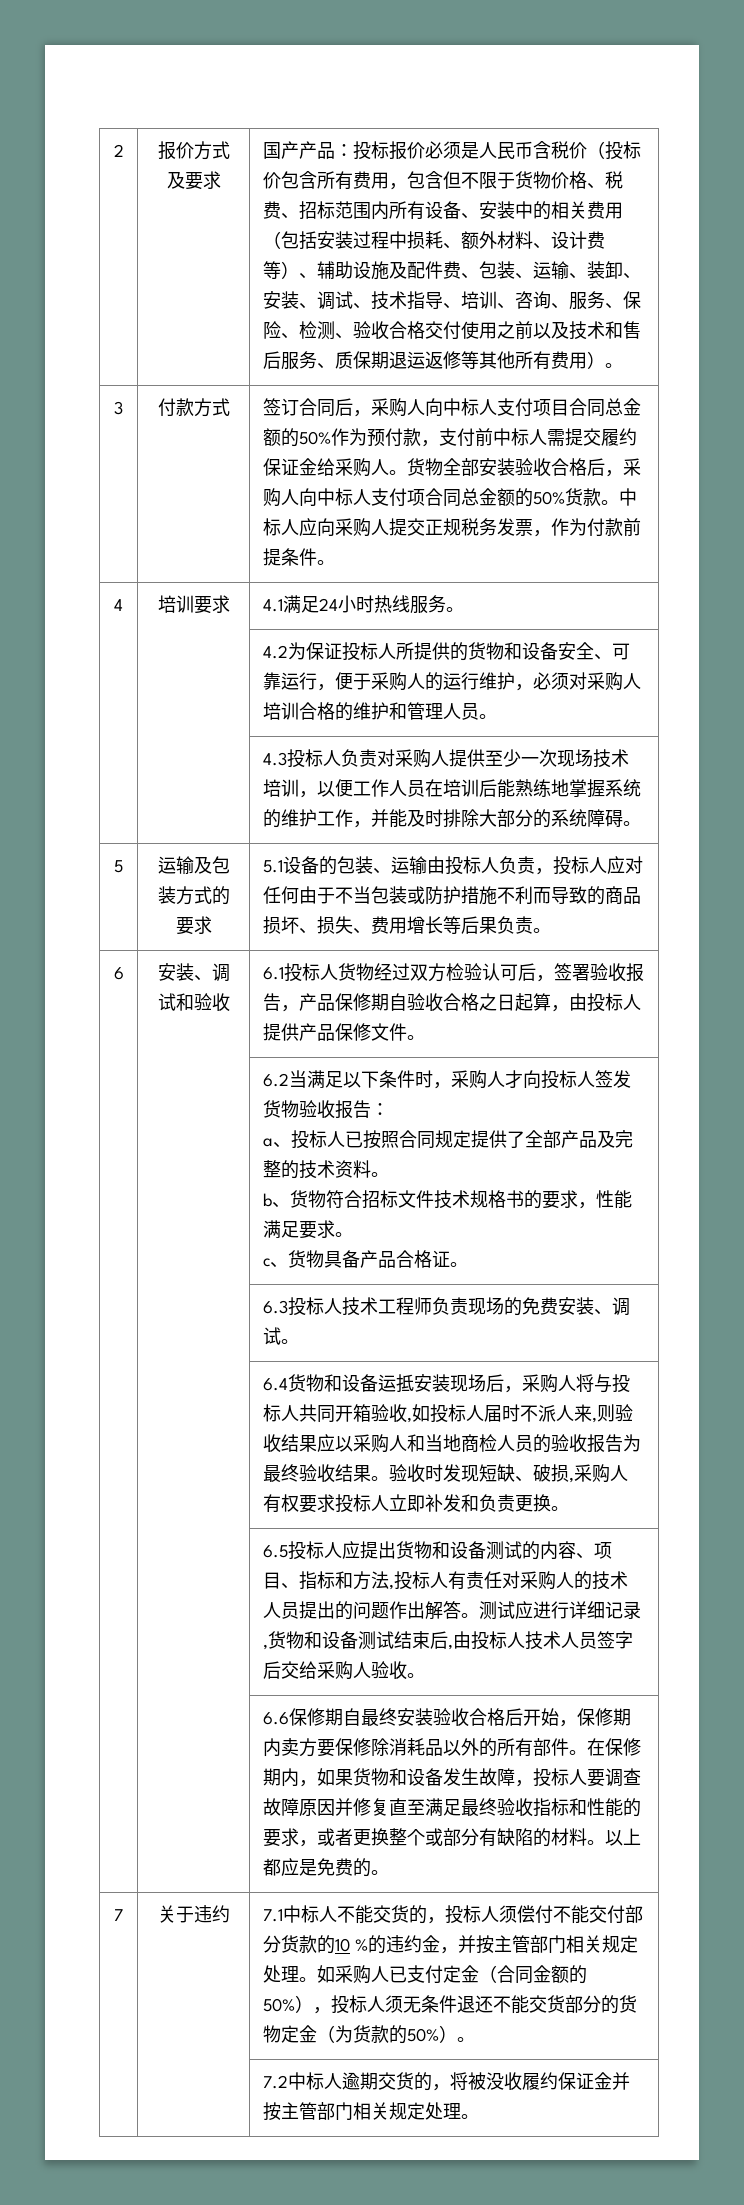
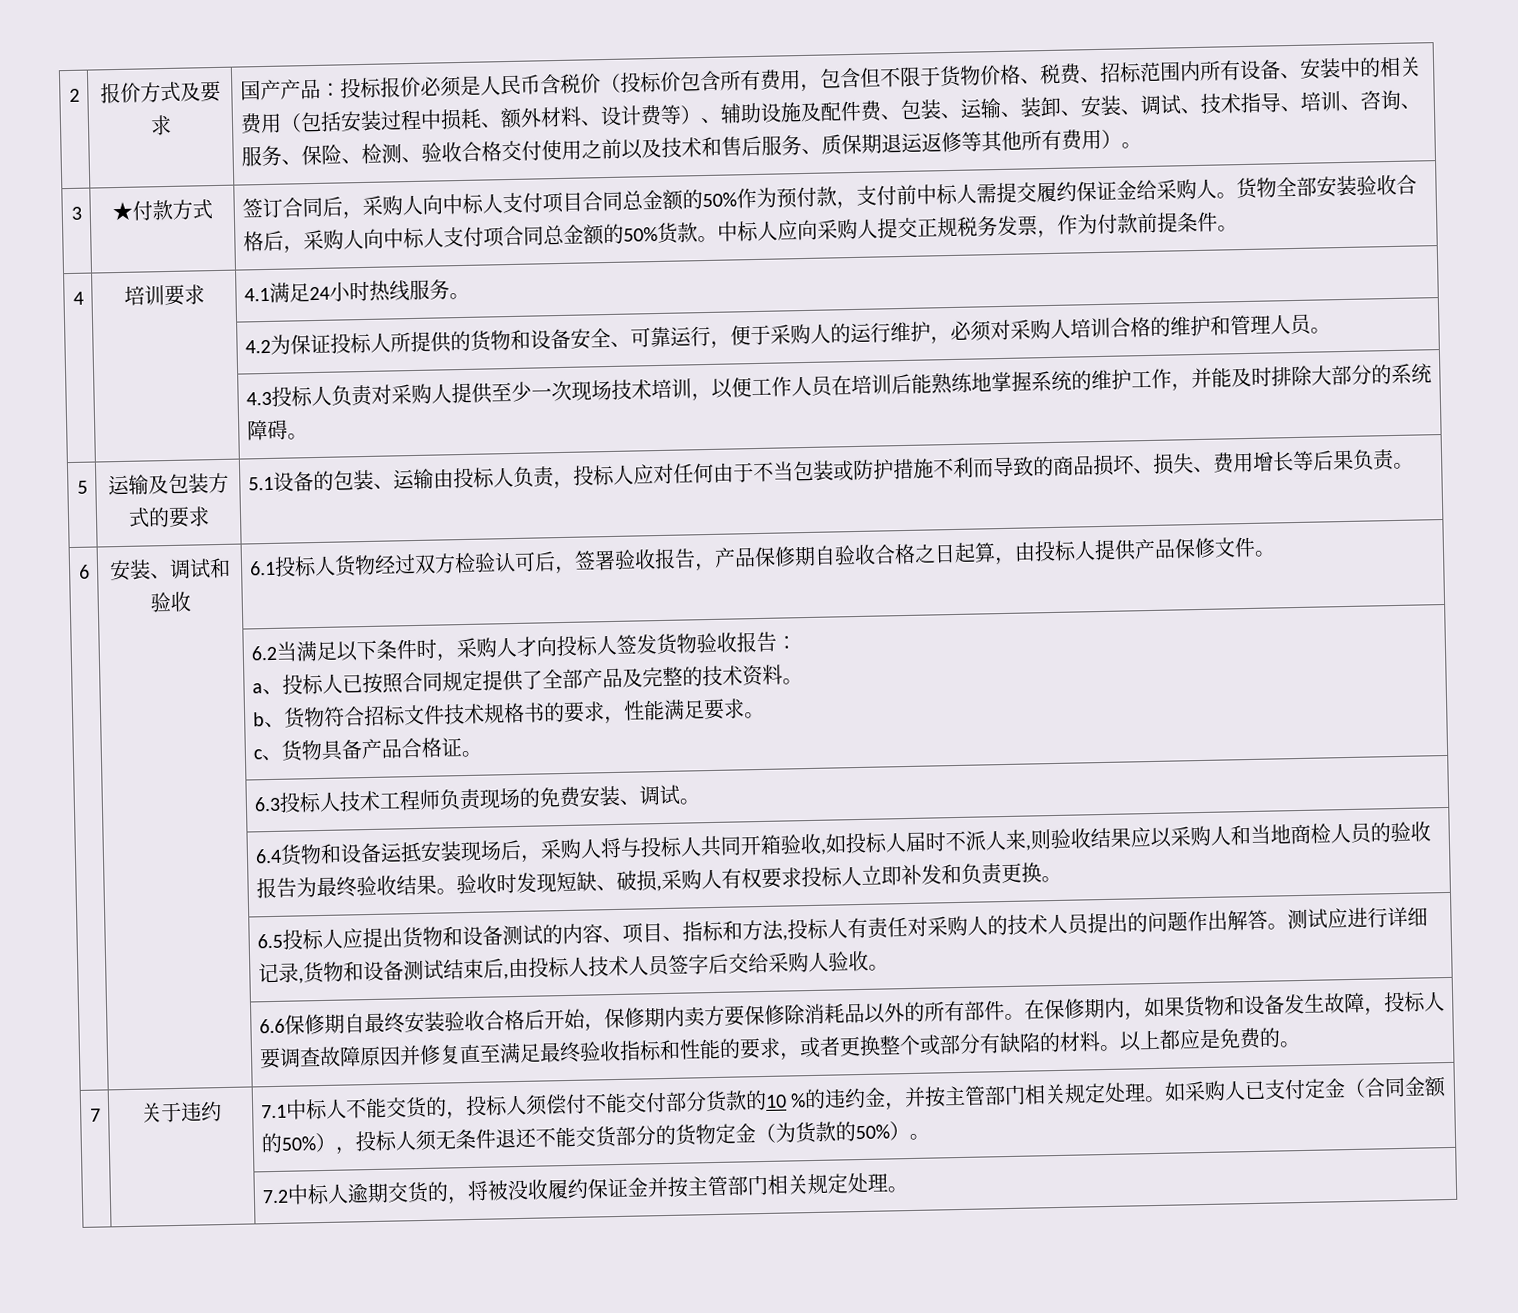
- 付款方式
+ ★付款方式

